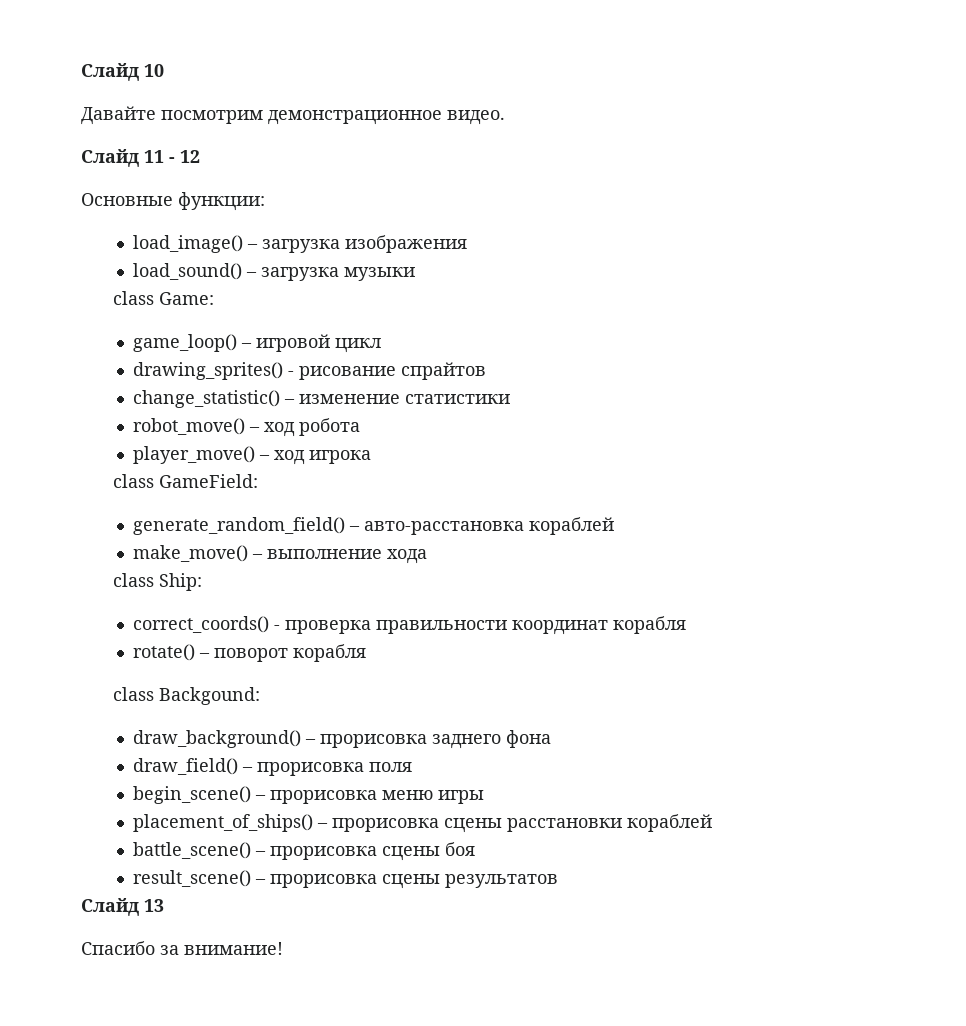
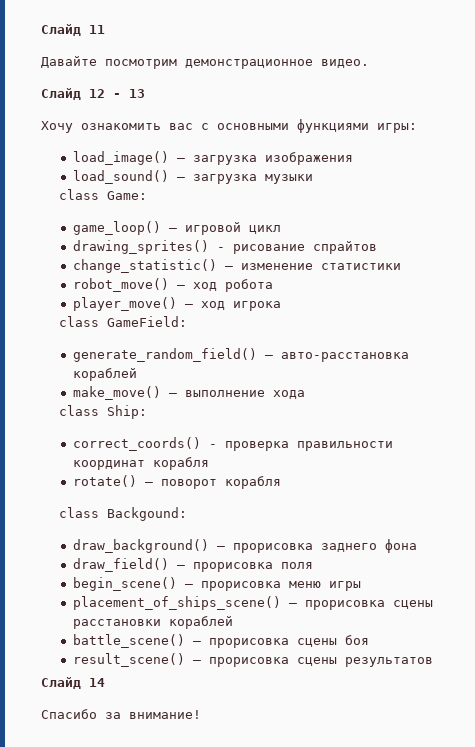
- Слайд 10
+ Слайд 11
- Слайд 11 - 12
- Основные функции:
+ Слайд 12 - 13
+ Хочу ознакомить вас с основными функциями игры:
- placement_of_ships() – прорисовка сцены расстановки кораблей
+ placement_of_ships_scene() – прорисовка сцены расстановки кораблей
- Слайд 13
+ Слайд 14

